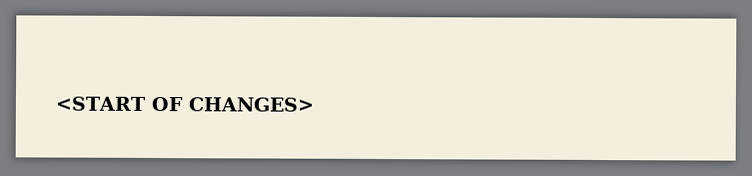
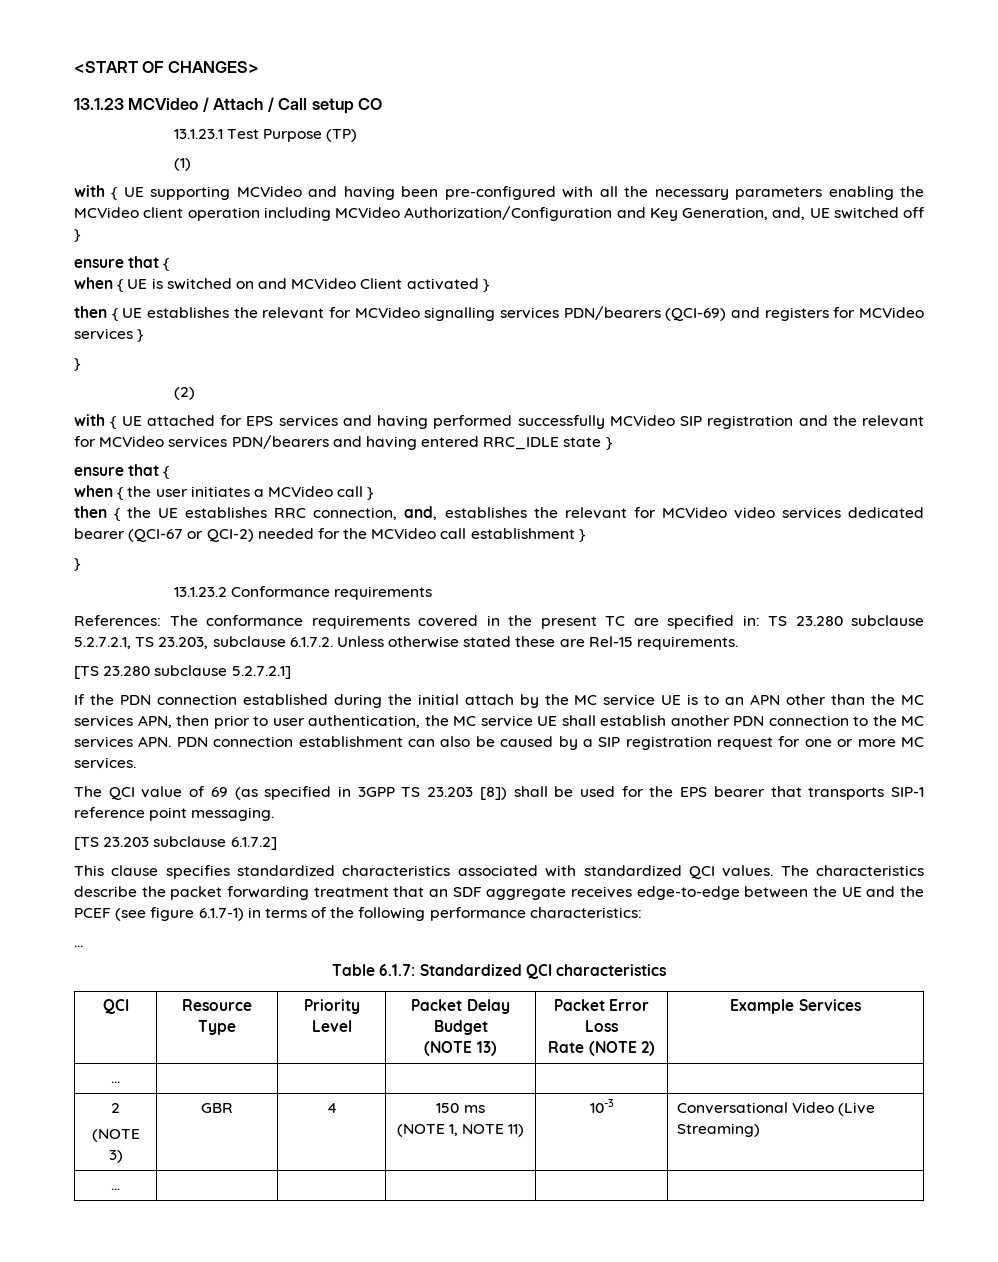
+ 13.1.23 MCVideo / Attach / Call setup CO
+ 13.1.23.1 Test Purpose (TP)
+ (1)
+ with { UE supporting MCVideo and having been pre-configured with all the necessary parameters enabling the MCVideo client operation including MCVideo Authorization/Configuration and Key Generation, and, UE switched off }
+ ensure that {
+ when { UE is switched on and MCVideo Client activated }
+ then { UE establishes the relevant for MCVideo signalling services PDN/bearers (QCI-69) and registers for MCVideo services }
+ }
+ (2)
+ with { UE attached for EPS services and having performed successfully MCVideo SIP registration and the relevant for MCVideo services PDN/bearers and having entered RRC_IDLE state }
+ ensure that {
+ when { the user initiates a MCVideo call }
+ then { the UE establishes RRC connection, and, establishes the relevant for MCVideo video services dedicated bearer (QCI-67 or QCI-2) needed for the MCVideo call establishment }
+ }
+ 13.1.23.2 Conformance requirements
+ References: The conformance requirements covered in the present TC are specified in: TS 23.280 subclause 5.2.7.2.1, TS 23.203, subclause 6.1.7.2. Unless otherwise stated these are Rel-15 requirements.
+ [TS 23.280 subclause 5.2.7.2.1]
+ If the PDN connection established during the initial attach by the MC service UE is to an APN other than the MC services APN, then prior to user authentication, the MC service UE shall establish another PDN connection to the MC services APN. PDN connection establishment can also be caused by a SIP registration request for one or more MC services.
+ The QCI value of 69 (as specified in 3GPP TS 23.203 [8]) shall be used for the EPS bearer that transports SIP-1 reference point messaging.
+ [TS 23.203 subclause 6.1.7.2]
+ This clause specifies standardized characteristics associated with standardized QCI values. The characteristics describe the packet forwarding treatment that an SDF aggregate receives edge-to-edge between the UE and the PCEF (see figure 6.1.7-1) in terms of the following performance characteristics:
+ ...
+ Table 6.1.7: Standardized QCI characteristics
+ QCI | Resource Type | Priority Level | Packet Delay Budget
+ (NOTE 13) | Packet Error Loss
+ Rate (NOTE 2) | Example Services
+ ... | | | | |
+ 2
+ (NOTE 3) | GBR | 4 | 150 ms
+ (NOTE 1, NOTE 11) | 10-3 | Conversational Video (Live Streaming)
+ … | | | | |

